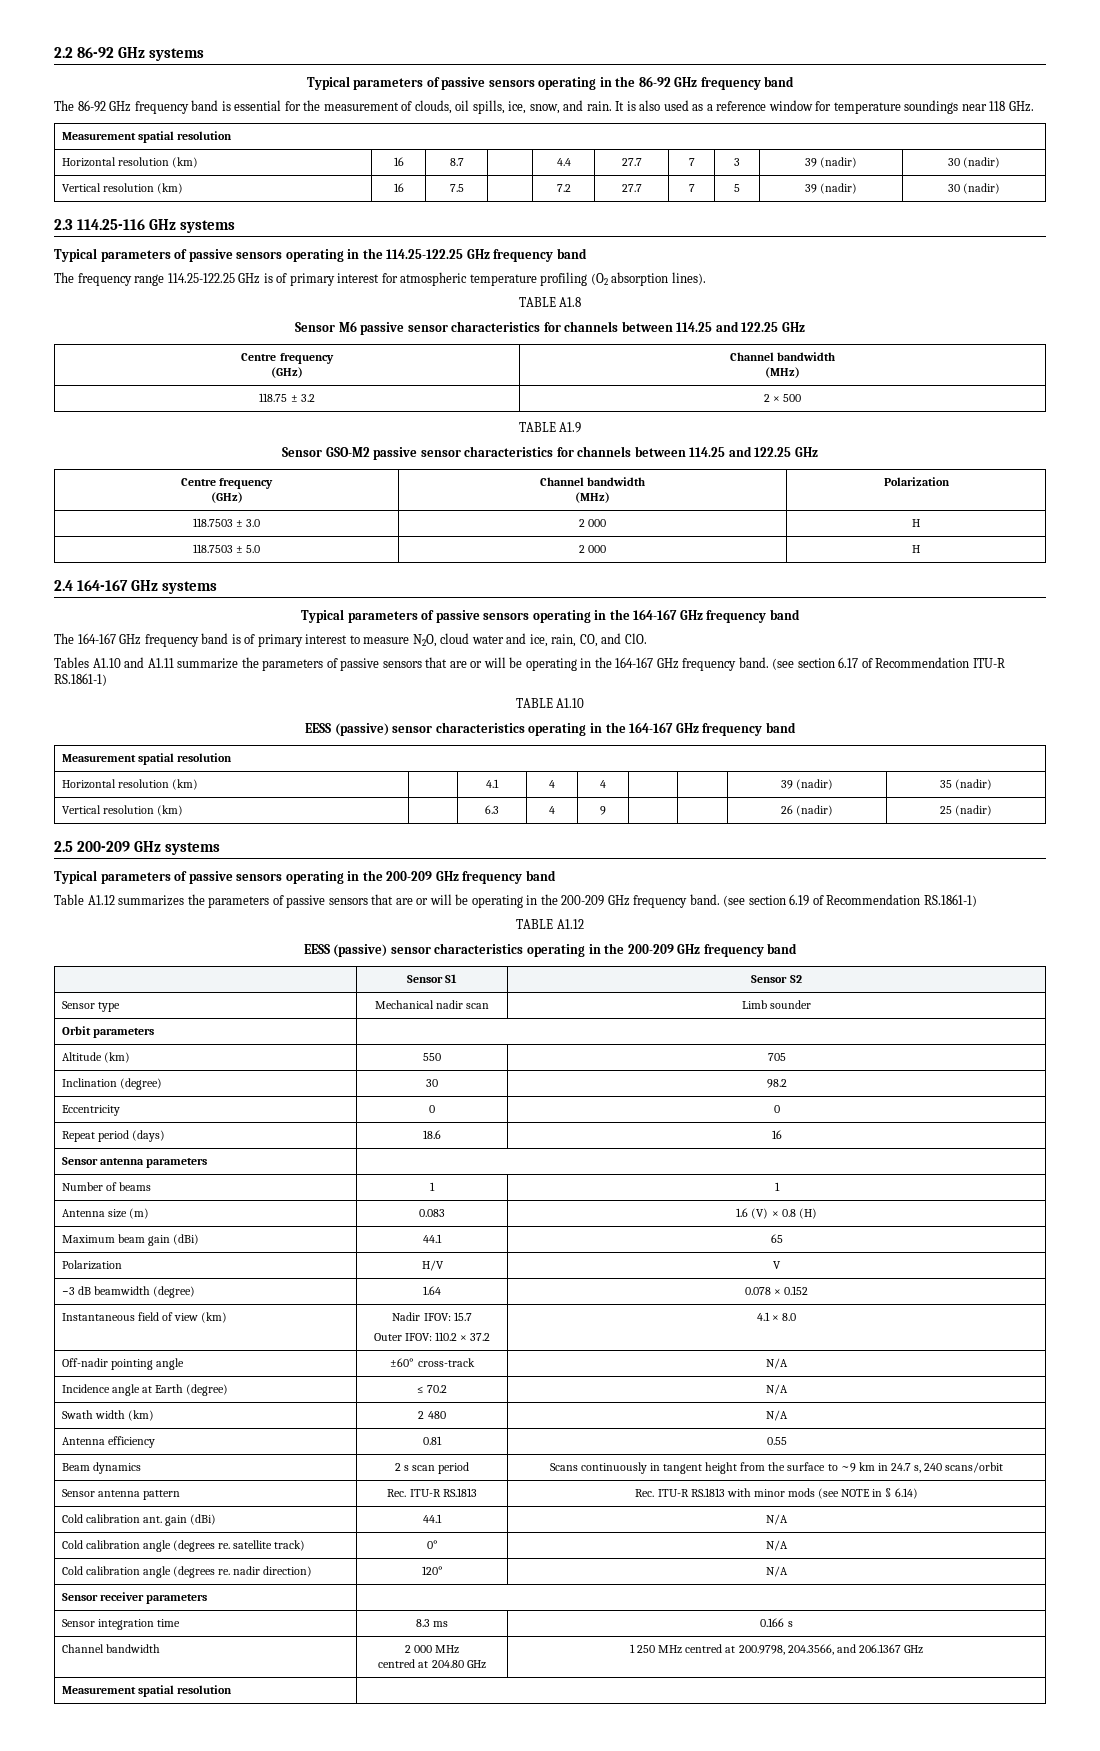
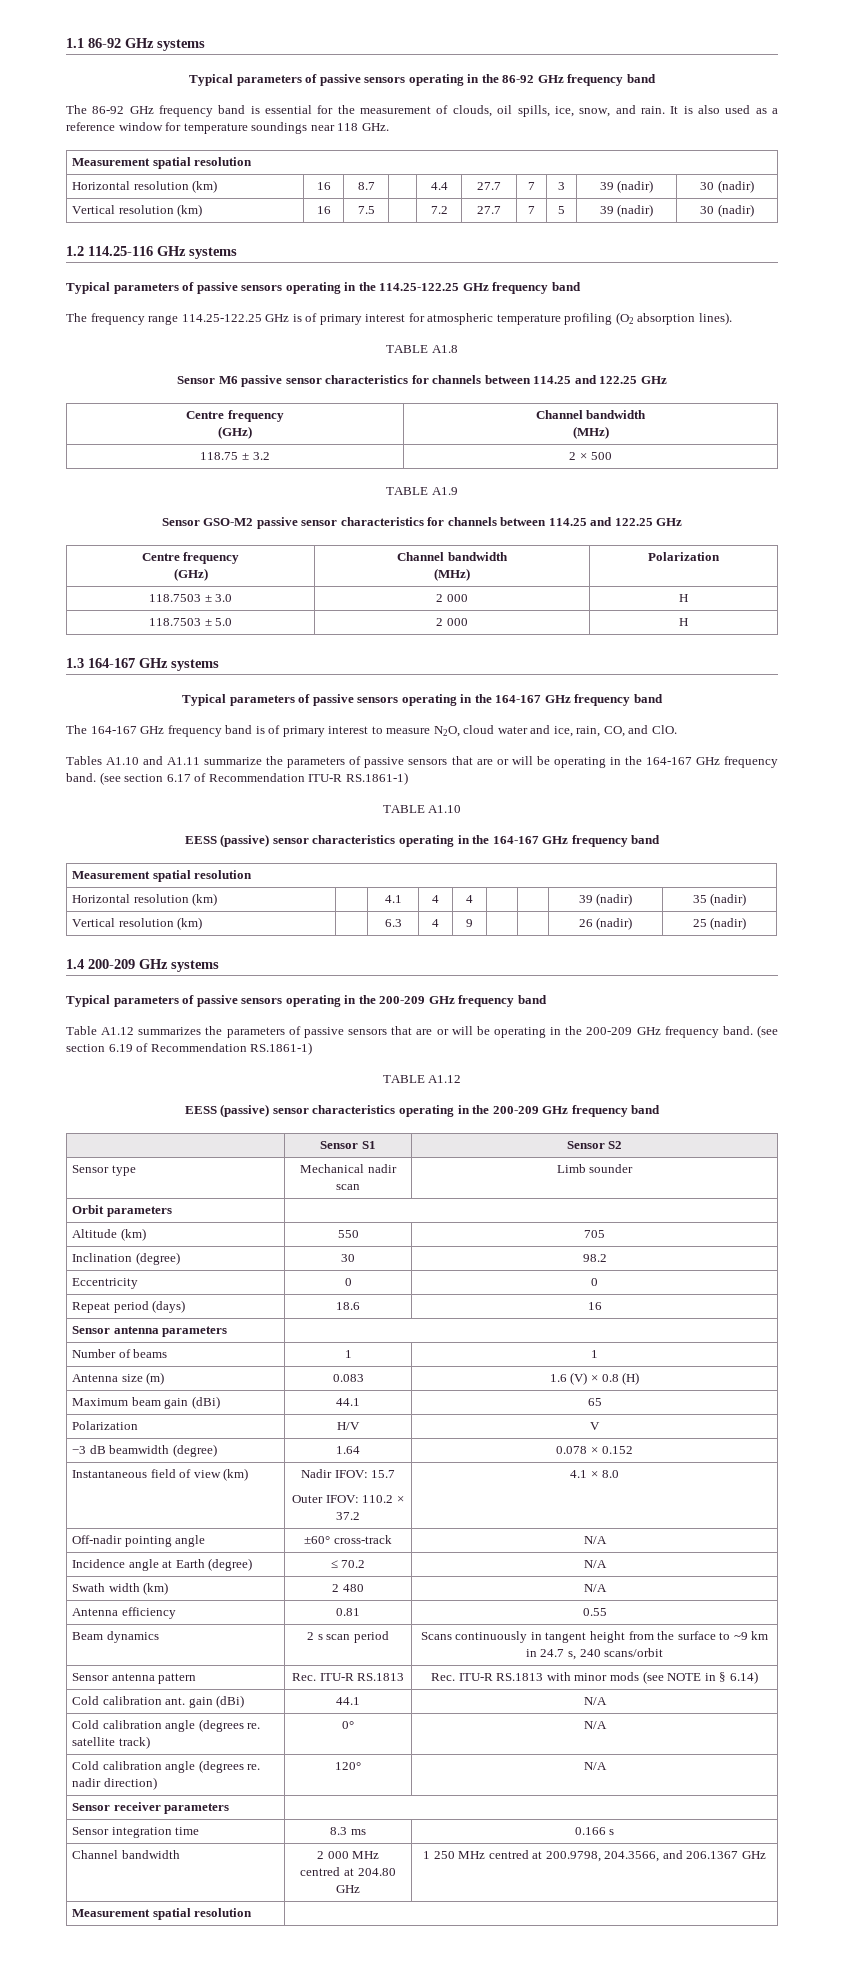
- 2.2 86-92 GHz systems
+ 1.1 86-92 GHz systems
- 2.3 114.25-116 GHz systems
+ 1.2 114.25-116 GHz systems
- 2.4 164-167 GHz systems
+ 1.3 164-167 GHz systems
- 2.5 200-209 GHz systems
+ 1.4 200-209 GHz systems

